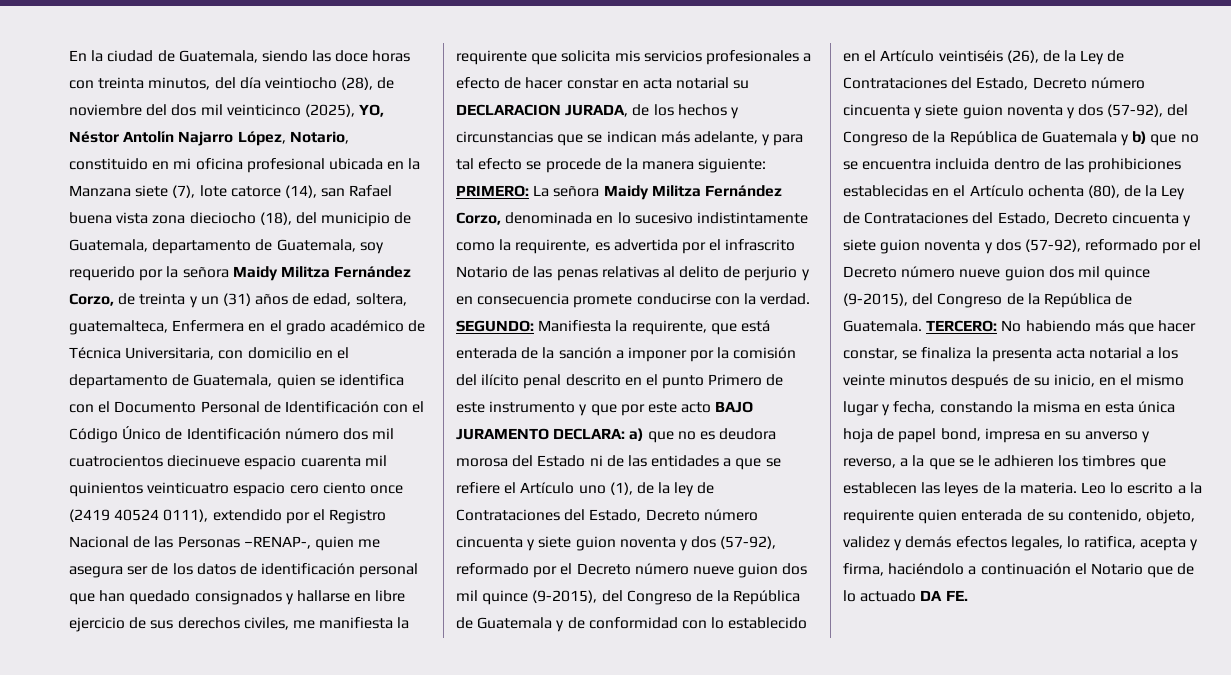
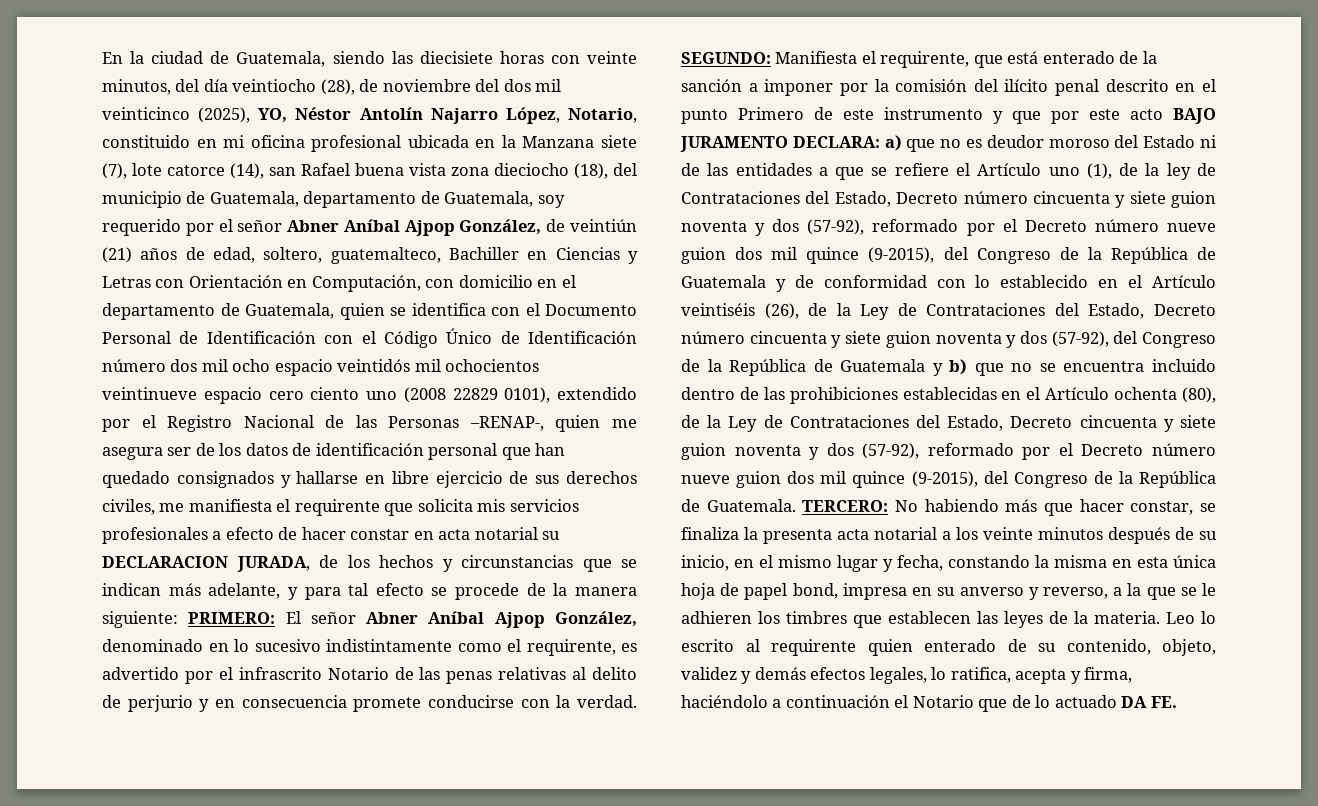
- En la ciudad de Guatemala, siendo las doce horas con treinta minutos, del día veintiocho (28), de noviembre del dos mil veinticinco (2025), YO, Néstor Antolín Najarro López, Notario, constituido en mi oficina profesional ubicada en la Manzana siete (7), lote catorce (14), san Rafael buena vista zona dieciocho (18), del municipio de Guatemala, departamento de Guatemala, soy requerido por la señora Maidy Militza Fernández Corzo, de treinta y un (31) años de edad, soltera, guatemalteca, Enfermera en el grado académico de Técnica Universitaria, con domicilio en el departamento de Guatemala, quien se identifica con el Documento Personal de Identificación con el Código Único de Identificación número dos mil cuatrocientos diecinueve espacio cuarenta mil quinientos veinticuatro espacio cero ciento once (2419 40524 0111), extendido por el Registro Nacional de las Personas –RENAP-, quien me asegura ser de los datos de identificación personal que han quedado consignados y hallarse en libre ejercicio de sus derechos civiles, me manifiesta la requirente que solicita mis servicios profesionales a efecto de hacer constar en acta notarial su DECLARACION JURADA, de los hechos y circunstancias que se indican más adelante, y para tal efecto se procede de la manera siguiente:
+ En la ciudad de Guatemala, siendo las diecisiete horas con veinte minutos, del día veintiocho (28), de noviembre del dos mil veinticinco (2025), YO, Néstor Antolín Najarro López, Notario, constituido en mi oficina profesional ubicada en la Manzana siete (7), lote catorce (14), san Rafael buena vista zona dieciocho (18), del municipio de Guatemala, departamento de Guatemala, soy requerido por el señor Abner Aníbal Ajpop González, de veintiún (21) años de edad, soltero, guatemalteco, Bachiller en Ciencias y Letras con Orientación en Computación, con domicilio en el departamento de Guatemala, quien se identifica con el Documento Personal de Identificación con el Código Único de Identificación número dos mil ocho espacio veintidós mil ochocientos veintinueve espacio cero ciento uno (2008 22829 0101), extendido por el Registro Nacional de las Personas –RENAP-, quien me asegura ser de los datos de identificación personal que han quedado consignados y hallarse en libre ejercicio de sus derechos civiles, me manifiesta el requirente que solicita mis servicios profesionales a efecto de hacer constar en acta notarial su DECLARACION JURADA, de los hechos y circunstancias que se indican más adelante, y para tal efecto se procede de la manera siguiente:
- La señora Maidy Militza Fernández Corzo, denominada en lo sucesivo indistintamente como la requirente, es advertida por el infrascrito Notario de las penas relativas al delito de perjurio y en consecuencia promete conducirse con la verdad.
+ El señor Abner Aníbal Ajpop González, denominado en lo sucesivo indistintamente como el requirente, es advertido por el infrascrito Notario de las penas relativas al delito de perjurio y en consecuencia promete conducirse con la verdad.
- Manifiesta la requirente, que está enterada de la sanción a imponer por la comisión del ilícito penal descrito en el punto Primero de este instrumento y que por este acto BAJO JURAMENTO DECLARA:
+ Manifiesta el requirente, que está enterado de la sanción a imponer por la comisión del ilícito penal descrito en el punto Primero de este instrumento y que por este acto BAJO JURAMENTO DECLARA:
- a) que no es deudora morosa del Estado ni de las entidades a que se refiere el Artículo uno (1), de la ley de Contrataciones del Estado, Decreto número cincuenta y siete guion noventa y dos (57-92), reformado por el Decreto número nueve guion dos mil quince (9-2015), del Congreso de la República de Guatemala y de conformidad con lo establecido en el Artículo veintiséis (26), de la Ley de Contrataciones del Estado, Decreto número cincuenta y siete guion noventa y dos (57-92), del Congreso de la República de Guatemala y b) que no se encuentra incluida dentro de las prohibiciones establecidas en el Artículo ochenta (80), de la Ley de Contrataciones del Estado, Decreto cincuenta y siete guion noventa y dos (57-92), reformado por el Decreto número nueve guion dos mil quince (9-2015), del Congreso de la República de Guatemala.
+ a) que no es deudor moroso del Estado ni de las entidades a que se refiere el Artículo uno (1), de la ley de Contrataciones del Estado, Decreto número cincuenta y siete guion noventa y dos (57-92), reformado por el Decreto número nueve guion dos mil quince (9-2015), del Congreso de la República de Guatemala y de conformidad con lo establecido en el Artículo veintiséis (26), de la Ley de Contrataciones del Estado, Decreto número cincuenta y siete guion noventa y dos (57-92), del Congreso de la República de Guatemala y b) que no se encuentra incluido dentro de las prohibiciones establecidas en el Artículo ochenta (80), de la Ley de Contrataciones del Estado, Decreto cincuenta y siete guion noventa y dos (57-92), reformado por el Decreto número nueve guion dos mil quince (9-2015), del Congreso de la República de Guatemala.
- Leo lo escrito a la requirente quien enterada de su contenido, objeto, validez y demás efectos legales, lo ratifica, acepta y firma, haciéndolo a continuación el Notario que de lo actuado DA FE.
+ Leo lo escrito al requirente quien enterado de su contenido, objeto, validez y demás efectos legales, lo ratifica, acepta y firma, haciéndolo a continuación el Notario que de lo actuado DA FE.

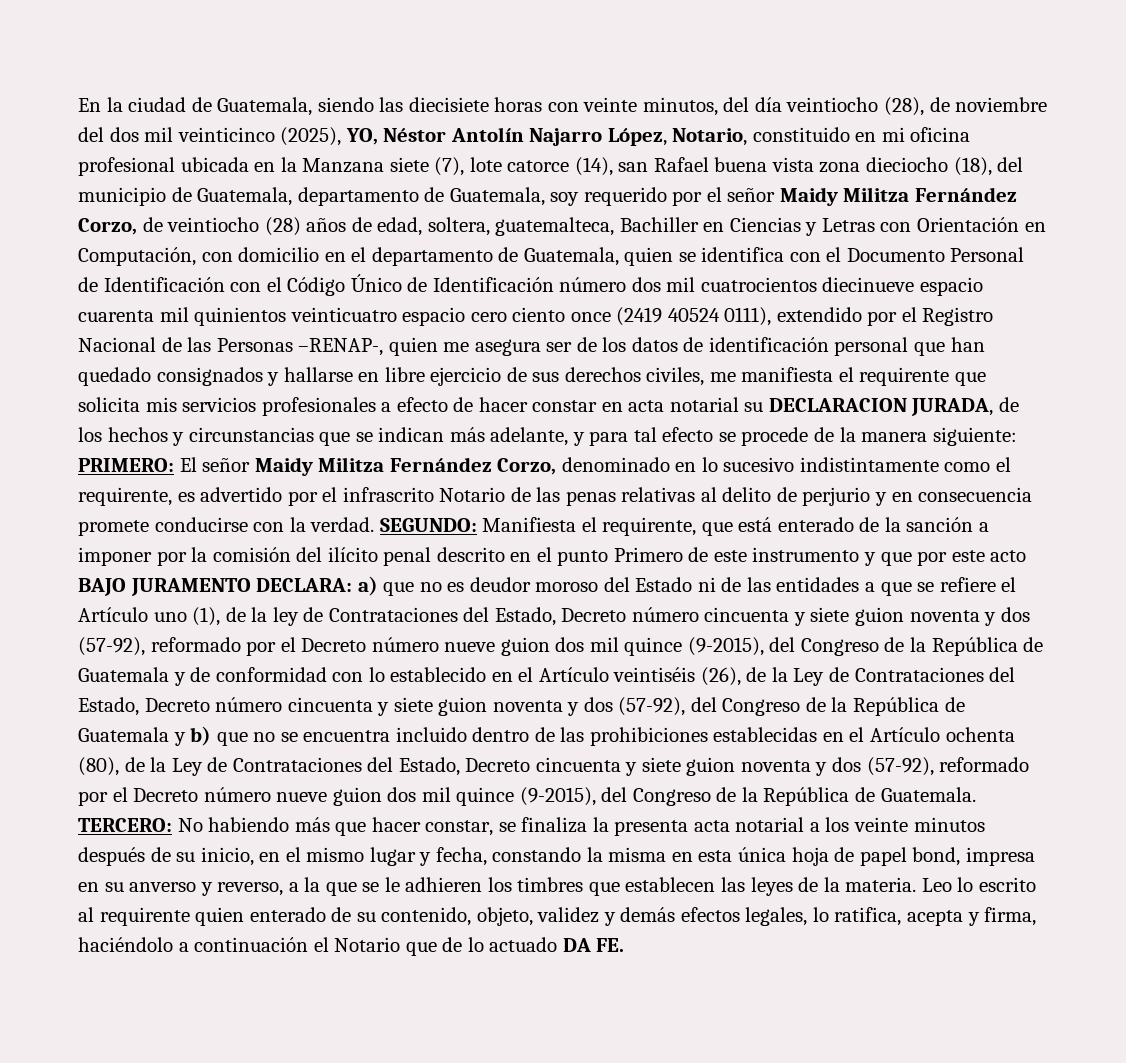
- En la ciudad de Guatemala, siendo las diecisiete horas con veinte minutos, del día veintiocho (28), de noviembre del dos mil veinticinco (2025), YO, Néstor Antolín Najarro López, Notario, constituido en mi oficina profesional ubicada en la Manzana siete (7), lote catorce (14), san Rafael buena vista zona dieciocho (18), del municipio de Guatemala, departamento de Guatemala, soy requerido por el señor Abner Aníbal Ajpop González, de veintiún (21) años de edad, soltero, guatemalteco, Bachiller en Ciencias y Letras con Orientación en Computación, con domicilio en el departamento de Guatemala, quien se identifica con el Documento Personal de Identificación con el Código Único de Identificación número dos mil ocho espacio veintidós mil ochocientos veintinueve espacio cero ciento uno (2008 22829 0101), extendido por el Registro Nacional de las Personas –RENAP-, quien me asegura ser de los datos de identificación personal que han quedado consignados y hallarse en libre ejercicio de sus derechos civiles, me manifiesta el requirente que solicita mis servicios profesionales a efecto de hacer constar en acta notarial su DECLARACION JURADA, de los hechos y circunstancias que se indican más adelante, y para tal efecto se procede de la manera siguiente:
+ En la ciudad de Guatemala, siendo las diecisiete horas con veinte minutos, del día veintiocho (28), de noviembre del dos mil veinticinco (2025), YO, Néstor Antolín Najarro López, Notario, constituido en mi oficina profesional ubicada en la Manzana siete (7), lote catorce (14), san Rafael buena vista zona dieciocho (18), del municipio de Guatemala, departamento de Guatemala, soy requerido por el señor Maidy Militza Fernández Corzo, de veintiocho (28) años de edad, soltera, guatemalteca, Bachiller en Ciencias y Letras con Orientación en Computación, con domicilio en el departamento de Guatemala, quien se identifica con el Documento Personal de Identificación con el Código Único de Identificación número dos mil cuatrocientos diecinueve espacio cuarenta mil quinientos veinticuatro espacio cero ciento once (2419 40524 0111), extendido por el Registro Nacional de las Personas –RENAP-, quien me asegura ser de los datos de identificación personal que han quedado consignados y hallarse en libre ejercicio de sus derechos civiles, me manifiesta el requirente que solicita mis servicios profesionales a efecto de hacer constar en acta notarial su DECLARACION JURADA, de los hechos y circunstancias que se indican más adelante, y para tal efecto se procede de la manera siguiente:
- El señor Abner Aníbal Ajpop González, denominado en lo sucesivo indistintamente como el requirente, es advertido por el infrascrito Notario de las penas relativas al delito de perjurio y en consecuencia promete conducirse con la verdad.
+ El señor Maidy Militza Fernández Corzo, denominado en lo sucesivo indistintamente como el requirente, es advertido por el infrascrito Notario de las penas relativas al delito de perjurio y en consecuencia promete conducirse con la verdad.

